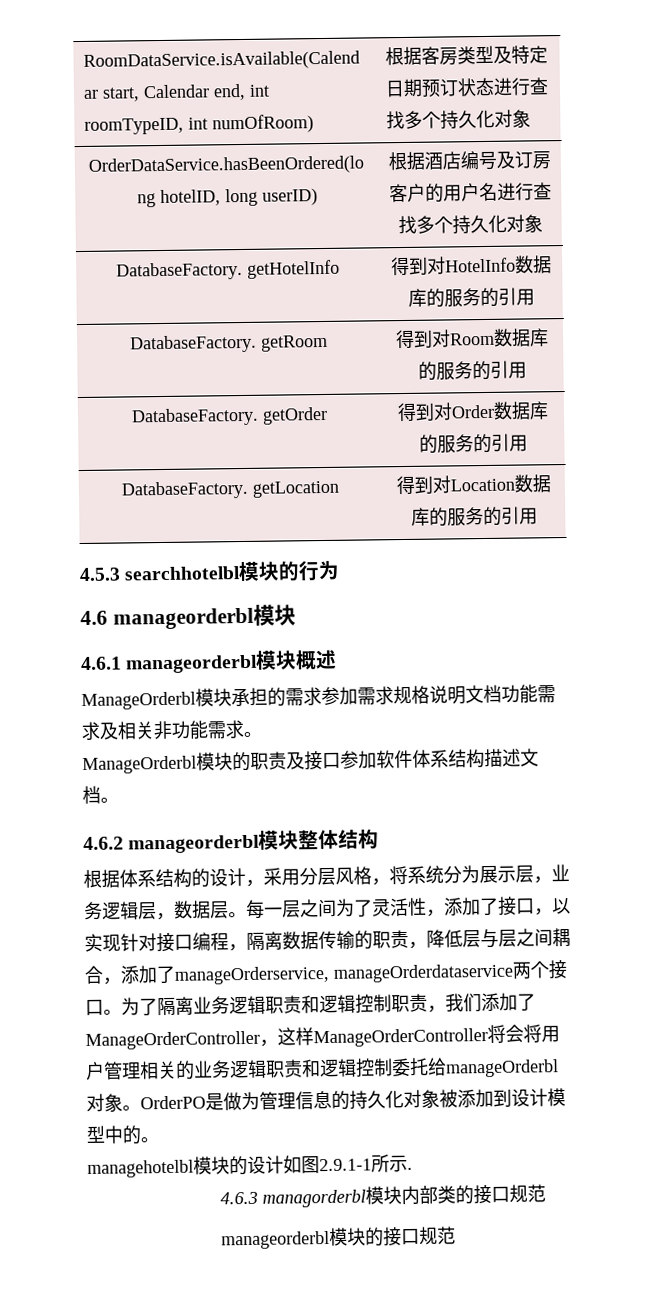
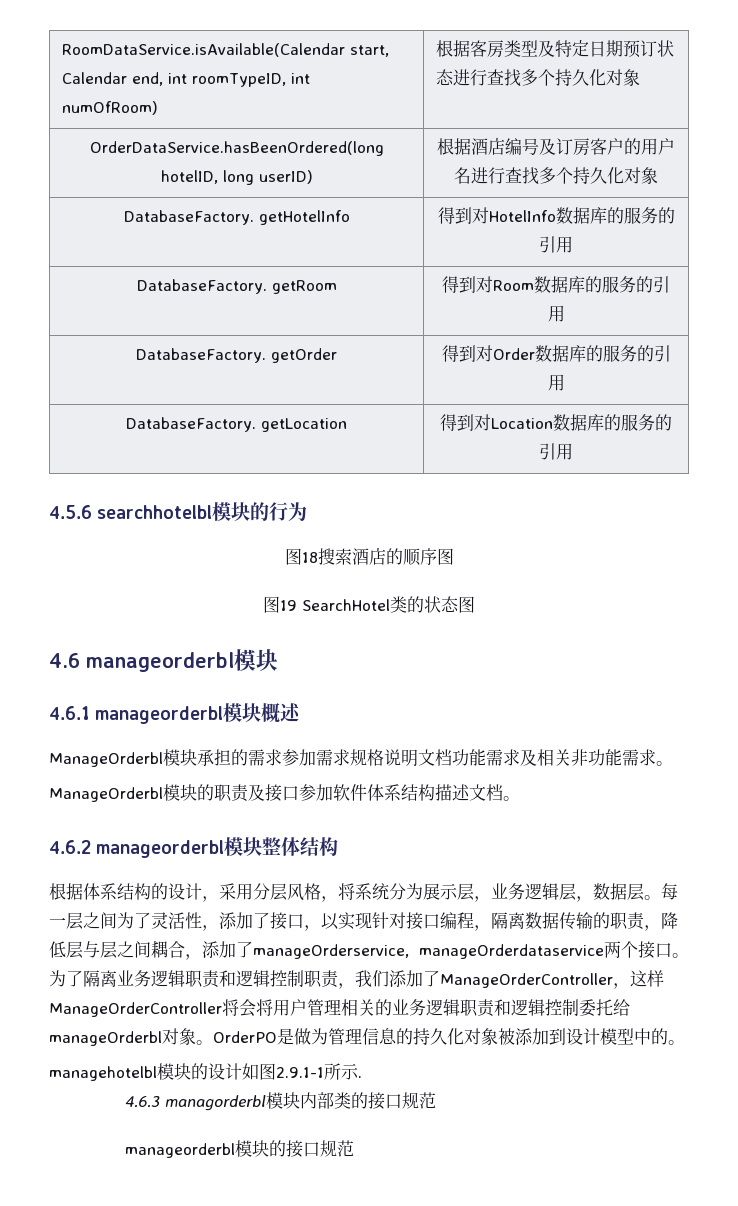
- 4.5.3 searchhotelbl模块的行为
+ 4.5.6 searchhotelbl模块的行为
+ 图18搜索酒店的顺序图
+ 图19 SearchHotel类的状态图

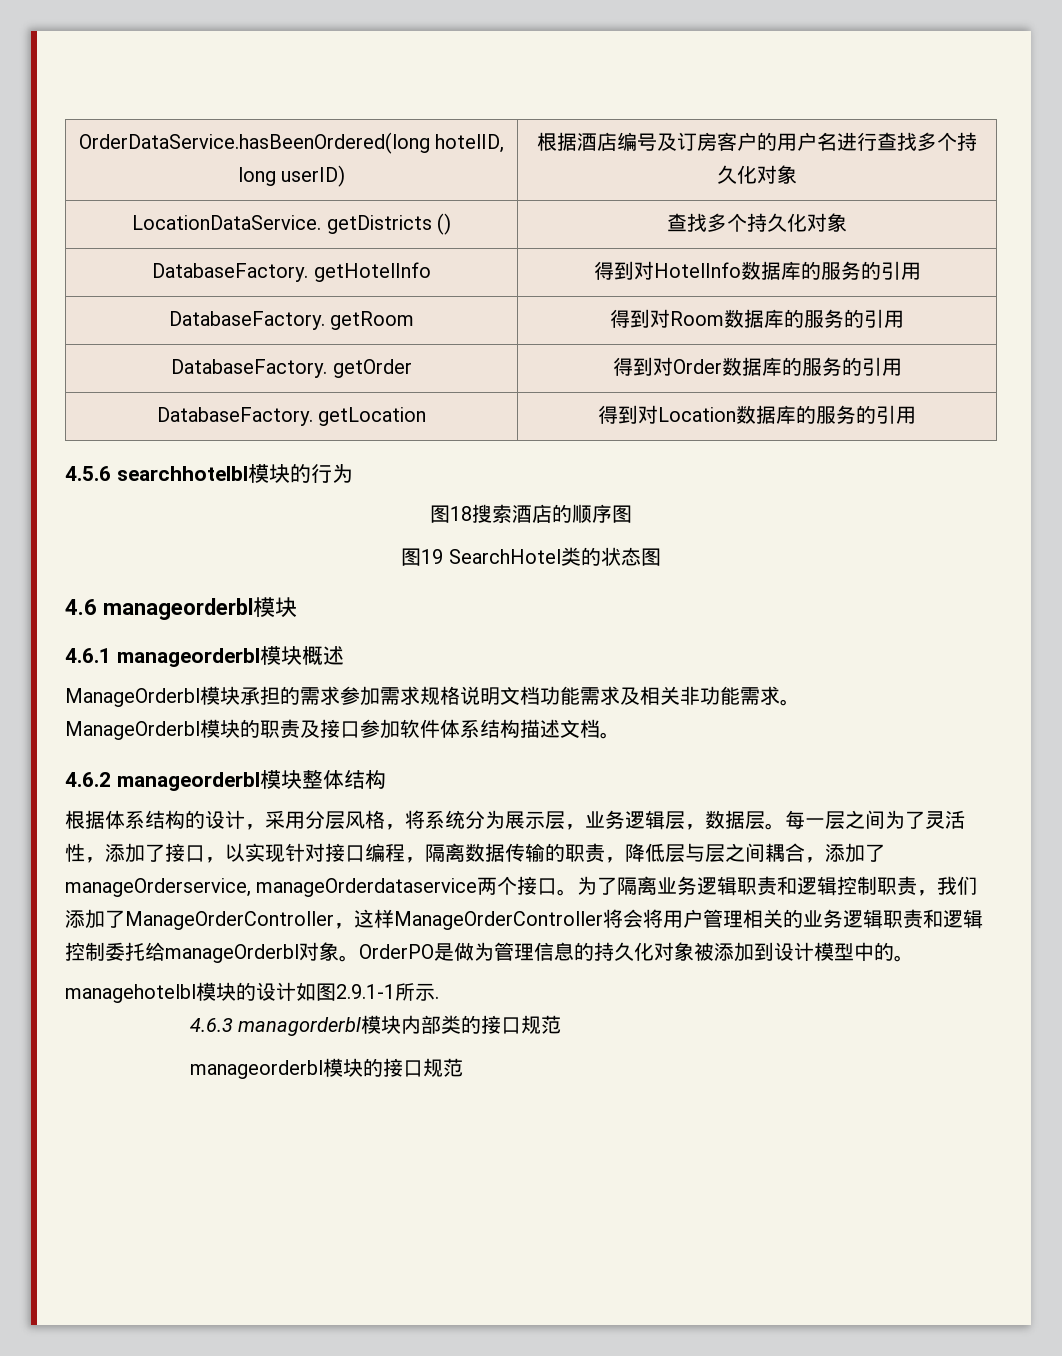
- RoomDataService.isAvailable(Calendar start, Calendar end, int roomTypeID, int numOfRoom) | 根据客房类型及特定日期预订状态进行查找多个持久化对象
+ LocationDataService. getDistricts () | 查找多个持久化对象

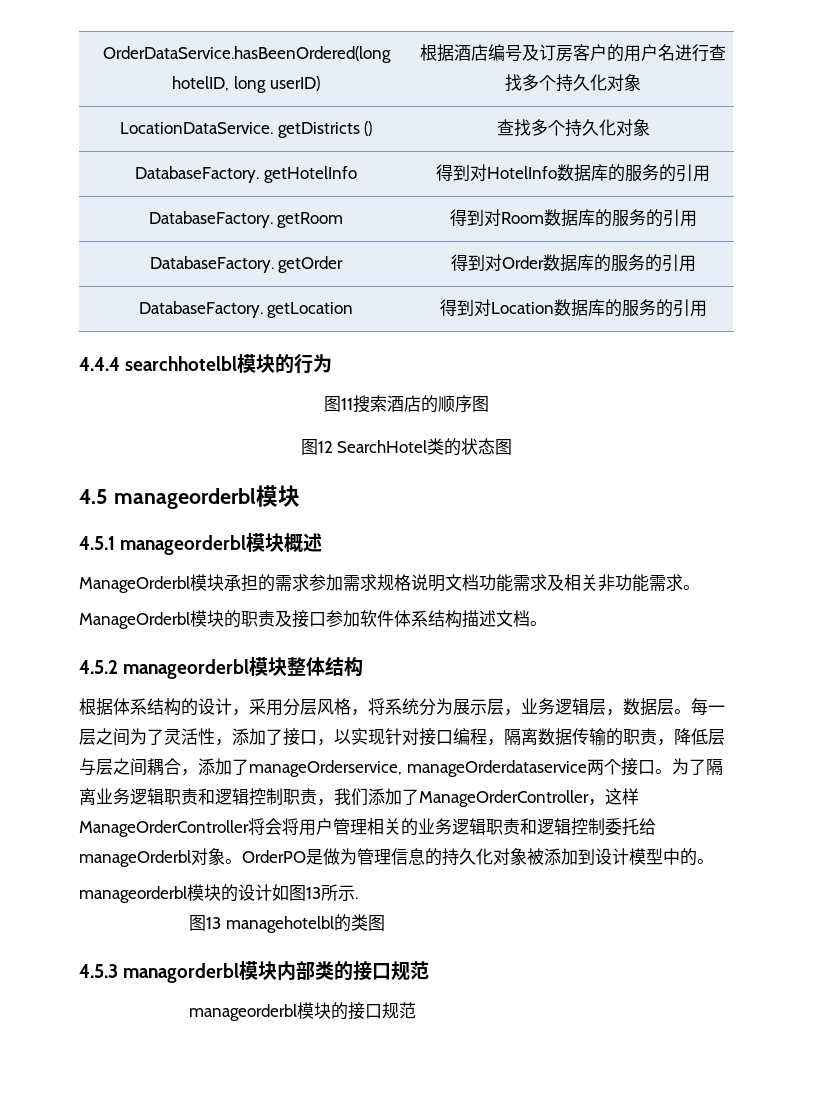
- 4.5.6 searchhotelbl模块的行为
+ 4.4.4 searchhotelbl模块的行为
- 图18搜索酒店的顺序图
+ 图11搜索酒店的顺序图
- 图19 SearchHotel类的状态图
+ 图12 SearchHotel类的状态图
- 4.6 manageorderbl模块
+ 4.5 manageorderbl模块
- 4.6.1 manageorderbl模块概述
+ 4.5.1 manageorderbl模块概述
- 4.6.2 manageorderbl模块整体结构
+ 4.5.2 manageorderbl模块整体结构
- managehotelbl模块的设计如图2.9.1-1所示.
+ manageorderbl模块的设计如图13所示.
- 4.6.3 managorderbl模块内部类的接口规范
+ 图13 managehotelbl的类图
+ 4.5.3 managorderbl模块内部类的接口规范

